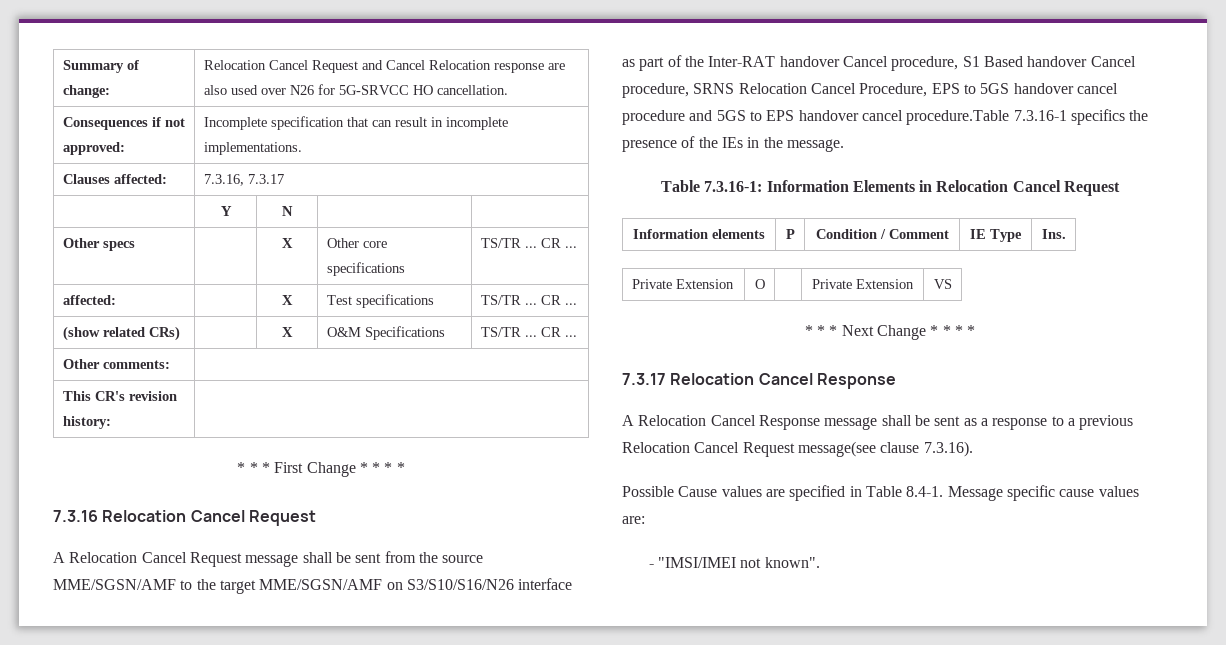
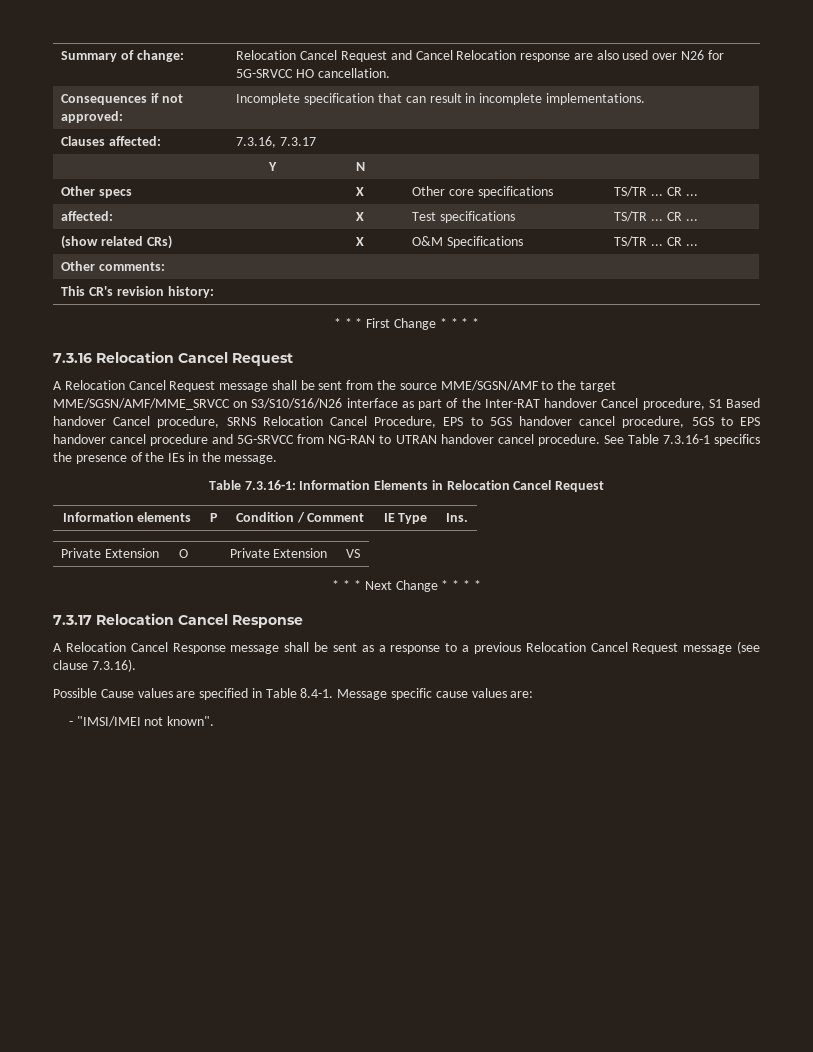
- A Relocation Cancel Request message shall be sent from the source MME/SGSN/AMF to the target MME/SGSN/AMF on S3/S10/S16/N26 interface as part of the Inter-RAT handover Cancel procedure, S1 Based handover Cancel procedure, SRNS Relocation Cancel Procedure, EPS to 5GS handover cancel procedure and 5GS to EPS handover cancel procedure.Table 7.3.16-1 specifics the presence of the IEs in the message.
+ A Relocation Cancel Request message shall be sent from the source MME/SGSN/AMF to the target MME/SGSN/AMF/MME_SRVCC on S3/S10/S16/N26 interface as part of the Inter-RAT handover Cancel procedure, S1 Based handover Cancel procedure, SRNS Relocation Cancel Procedure, EPS to 5GS handover cancel procedure, 5GS to EPS handover cancel procedure and 5G-SRVCC from NG-RAN to UTRAN handover cancel procedure. See Table 7.3.16-1 specifics the presence of the IEs in the message.
- A Relocation Cancel Response message shall be sent as a response to a previous Relocation Cancel Request message(see clause 7.3.16).
+ A Relocation Cancel Response message shall be sent as a response to a previous Relocation Cancel Request message (see clause 7.3.16).

